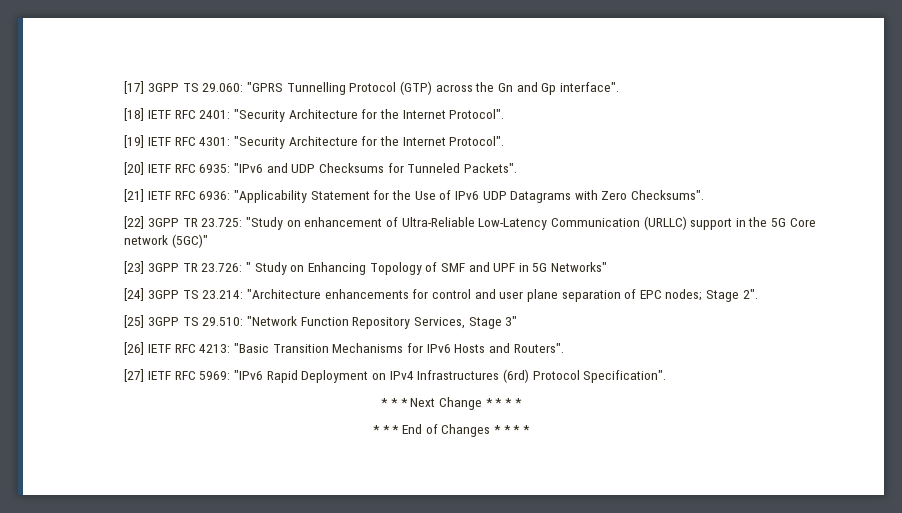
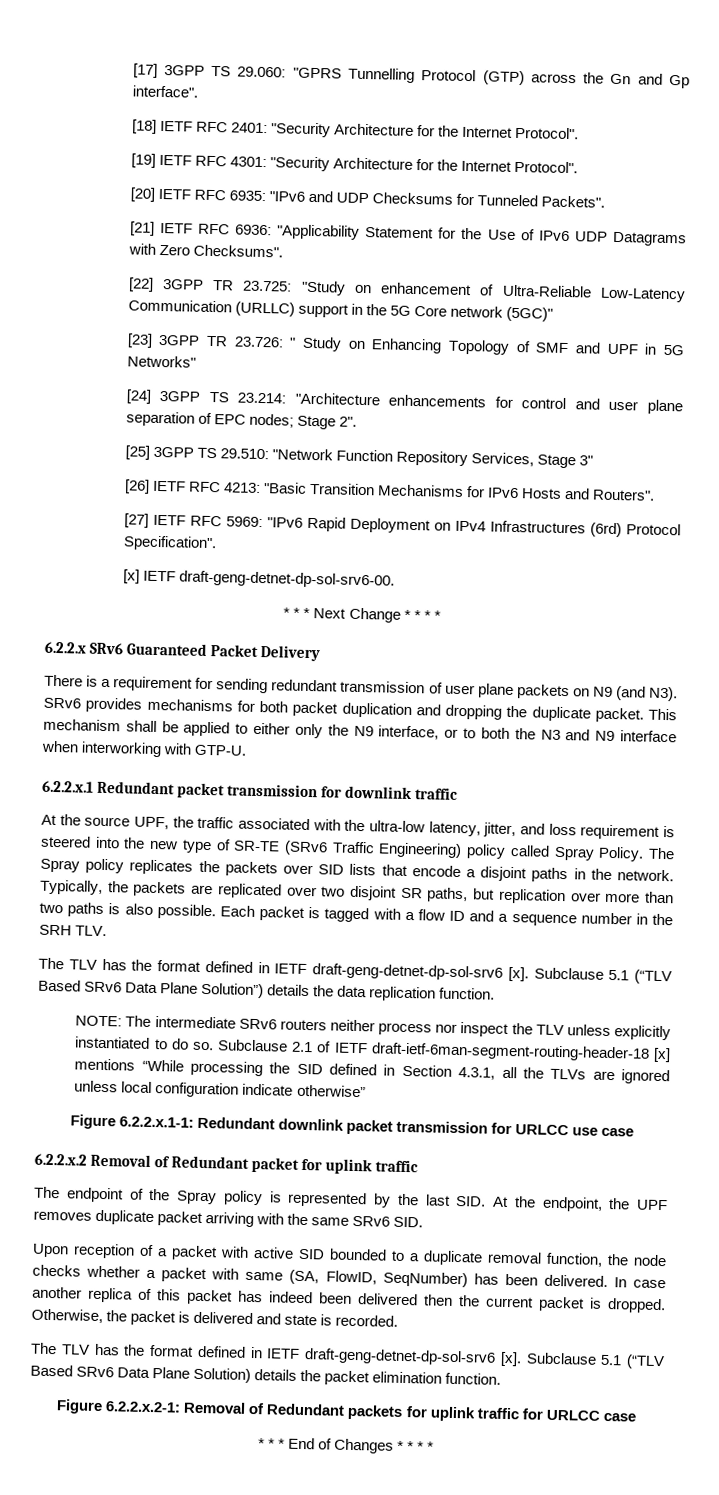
+ [x] IETF draft-geng-detnet-dp-sol-srv6-00.
+ 6.2.2.x SRv6 Guaranteed Packet Delivery
+ There is a requirement for sending redundant transmission of user plane packets on N9 (and N3). SRv6 provides mechanisms for both packet duplication and dropping the duplicate packet. This mechanism shall be applied to either only the N9 interface, or to both the N3 and N9 interface when interworking with GTP-U.
+ 6.2.2.x.1 Redundant packet transmission for downlink traffic
+ At the source UPF, the traffic associated with the ultra-low latency, jitter, and loss requirement is steered into the new type of SR-TE (SRv6 Traffic Engineering) policy called Spray Policy. The Spray policy replicates the packets over SID lists that encode a disjoint paths in the network. Typically, the packets are replicated over two disjoint SR paths, but replication over more than two paths is also possible. Each packet is tagged with a flow ID and a sequence number in the SRH TLV.
+ The TLV has the format defined in IETF draft-geng-detnet-dp-sol-srv6 [x]. Subclause 5.1 (“TLV Based SRv6 Data Plane Solution”) details the data replication function.
+ NOTE: The intermediate SRv6 routers neither process nor inspect the TLV unless explicitly instantiated to do so. Subclause 2.1 of IETF draft-ietf-6man-segment-routing-header-18 [x] mentions “While processing the SID defined in Section 4.3.1, all the TLVs are ignored unless local configuration indicate otherwise”
+ Figure 6.2.2.x.1-1: Redundant downlink packet transmission for URLCC use case
+ 6.2.2.x.2 Removal of Redundant packet for uplink traffic
+ The endpoint of the Spray policy is represented by the last SID. At the endpoint, the UPF removes duplicate packet arriving with the same SRv6 SID.
+ Upon reception of a packet with active SID bounded to a duplicate removal function, the node checks whether a packet with same (SA, FlowID, SeqNumber) has been delivered. In case another replica of this packet has indeed been delivered then the current packet is dropped. Otherwise, the packet is delivered and state is recorded.
+ The TLV has the format defined in IETF draft-geng-detnet-dp-sol-srv6 [x]. Subclause 5.1 (“TLV Based SRv6 Data Plane Solution) details the packet elimination function.
+ Figure 6.2.2.x.2-1: Removal of Redundant packets for uplink traffic for URLCC case

